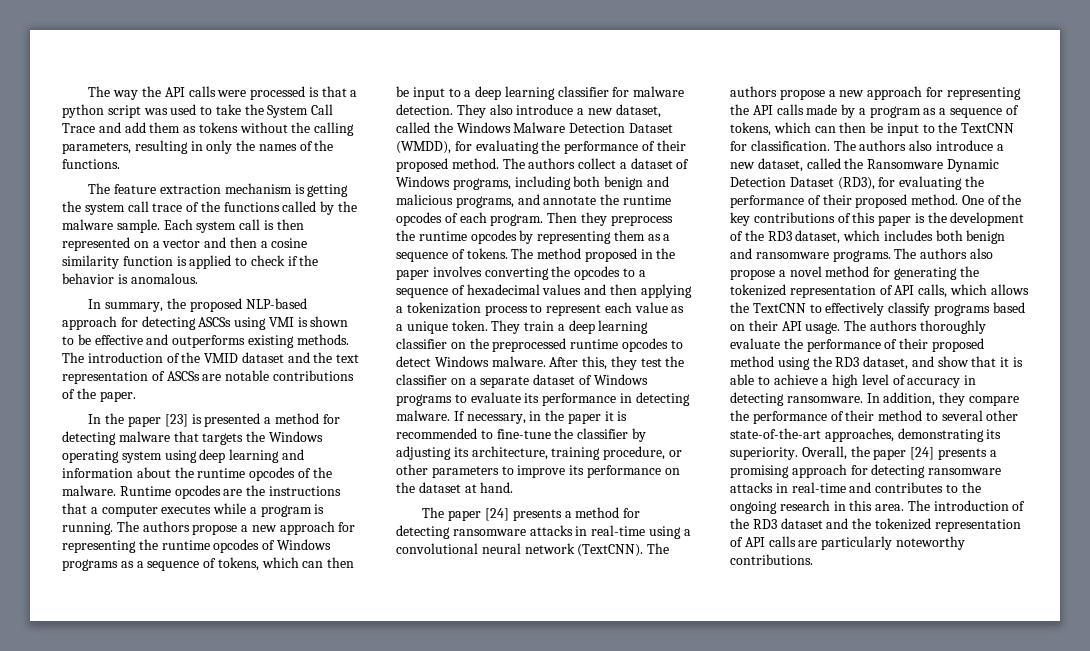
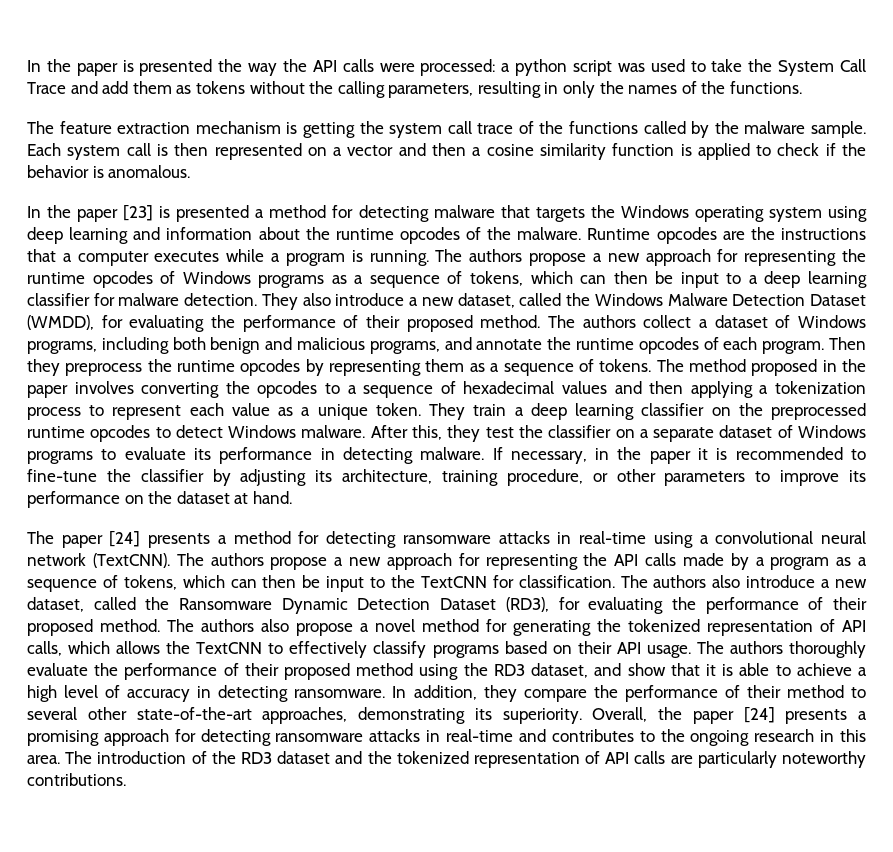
- The way the API calls were processed is that a python script was used to take the System Call Trace and add them as tokens without the calling parameters, resulting in only the names of the functions.
+ In the paper is presented the way the API calls were processed: a python script was used to take the System Call Trace and add them as tokens without the calling parameters, resulting in only the names of the functions.
- In summary, the proposed NLP-based approach for detecting ASCSs using VMI is shown to be effective and outperforms existing methods. The introduction of the VMID dataset and the text representation of ASCSs are notable contributions of the paper.
- One of the key contributions of this paper is the development of the RD3 dataset, which includes both benign and ransomware programs.

